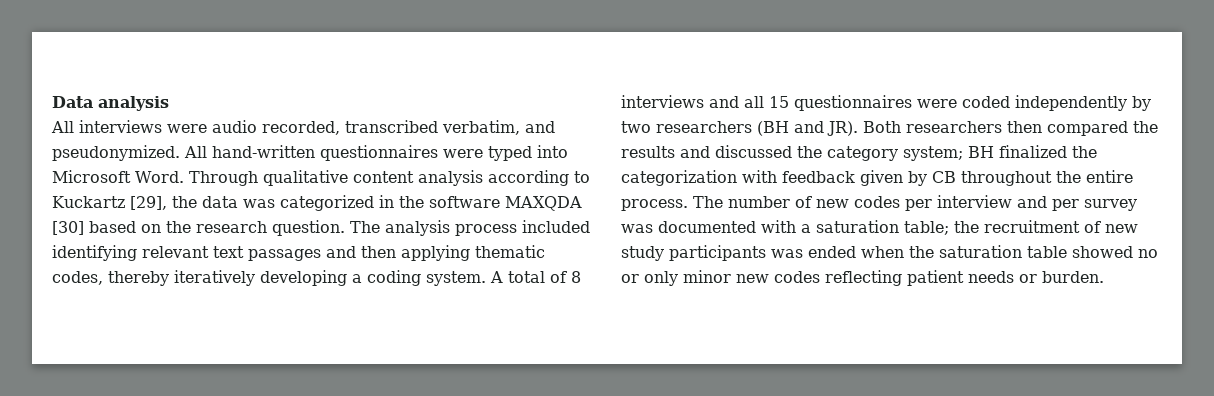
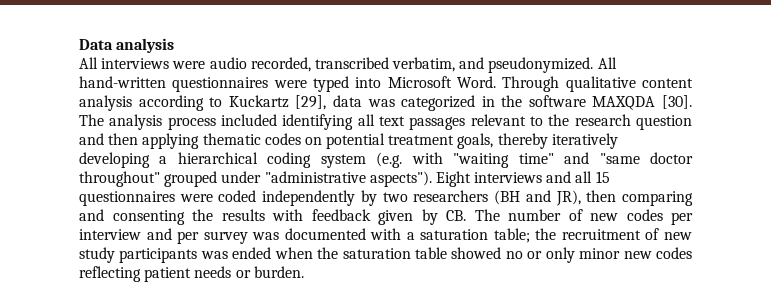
- Through qualitative content analysis according to Kuckartz [29], the data was categorized in the software MAXQDA [30] based on the research question.
+ Through qualitative content analysis according to Kuckartz [29], data was categorized in the software MAXQDA [30].
- The analysis process included identifying relevant text passages and then applying thematic codes, thereby iteratively developing a coding system. A total of 8 interviews and all 15 questionnaires were coded independently by two researchers (BH and JR). Both researchers then compared the results and discussed the category system; BH finalized the categorization with feedback given by CB throughout the entire process. The number of new codes per interview and per survey was documented with a saturation table; the recruitment of new study participants was ended when the saturation table showed no or only minor new codes reflecting patient needs or burden.
+ The analysis process included identifying all text passages relevant to the research question and then applying thematic codes on potential treatment goals, thereby iteratively developing a hierarchical coding system (e.g. with "waiting time" and "same doctor throughout" grouped under "administrative aspects"). Eight interviews and all 15 questionnaires were coded independently by two researchers (BH and JR), then comparing and consenting the results with feedback given by CB. The number of new codes per interview and per survey was documented with a saturation table; the recruitment of new study participants was ended when the saturation table showed no or only minor new codes reflecting patient needs or burden.

